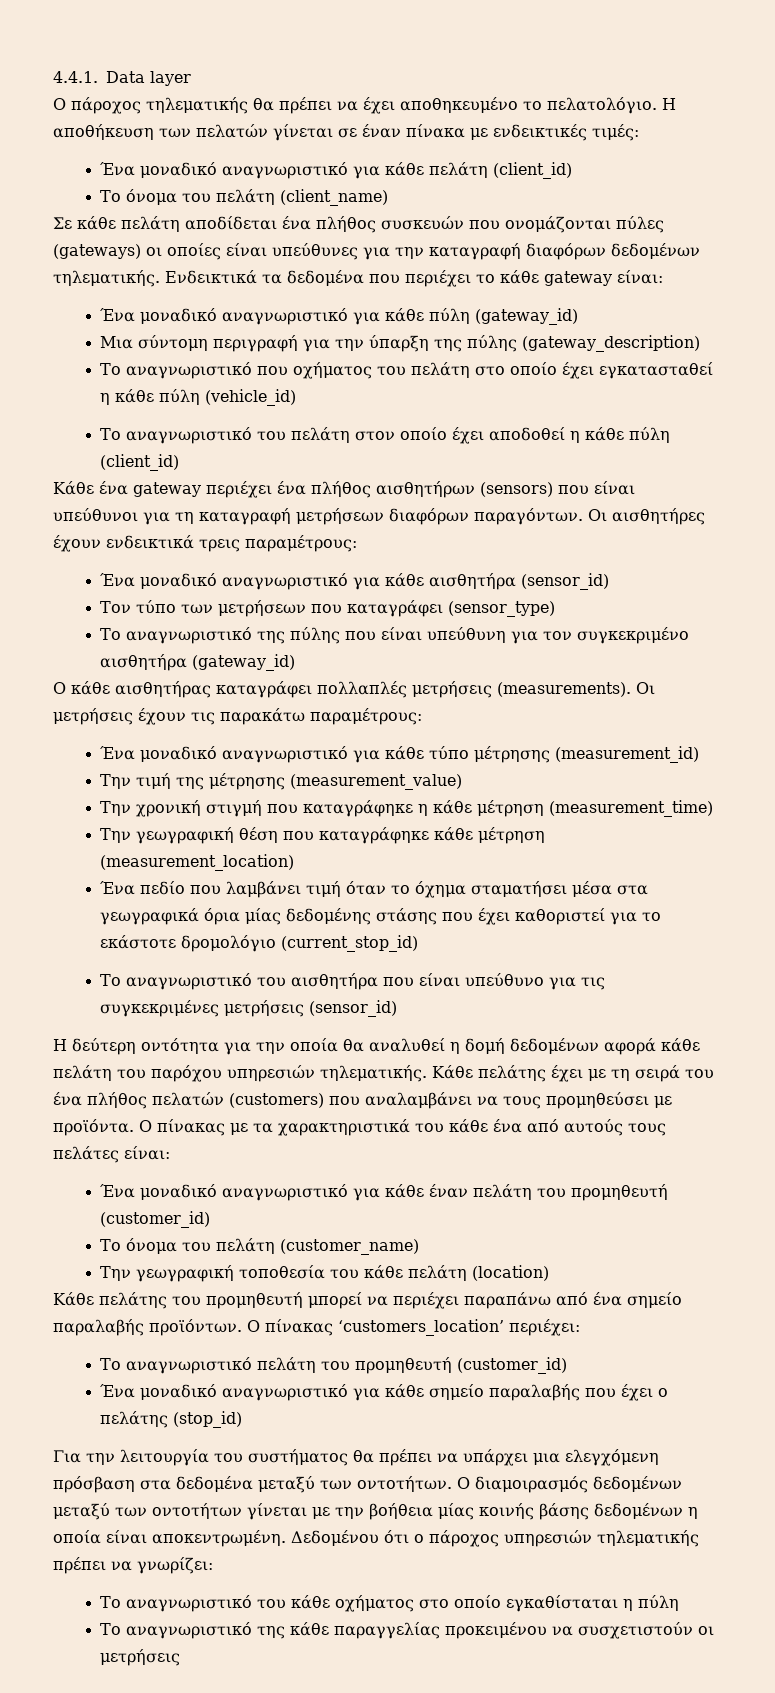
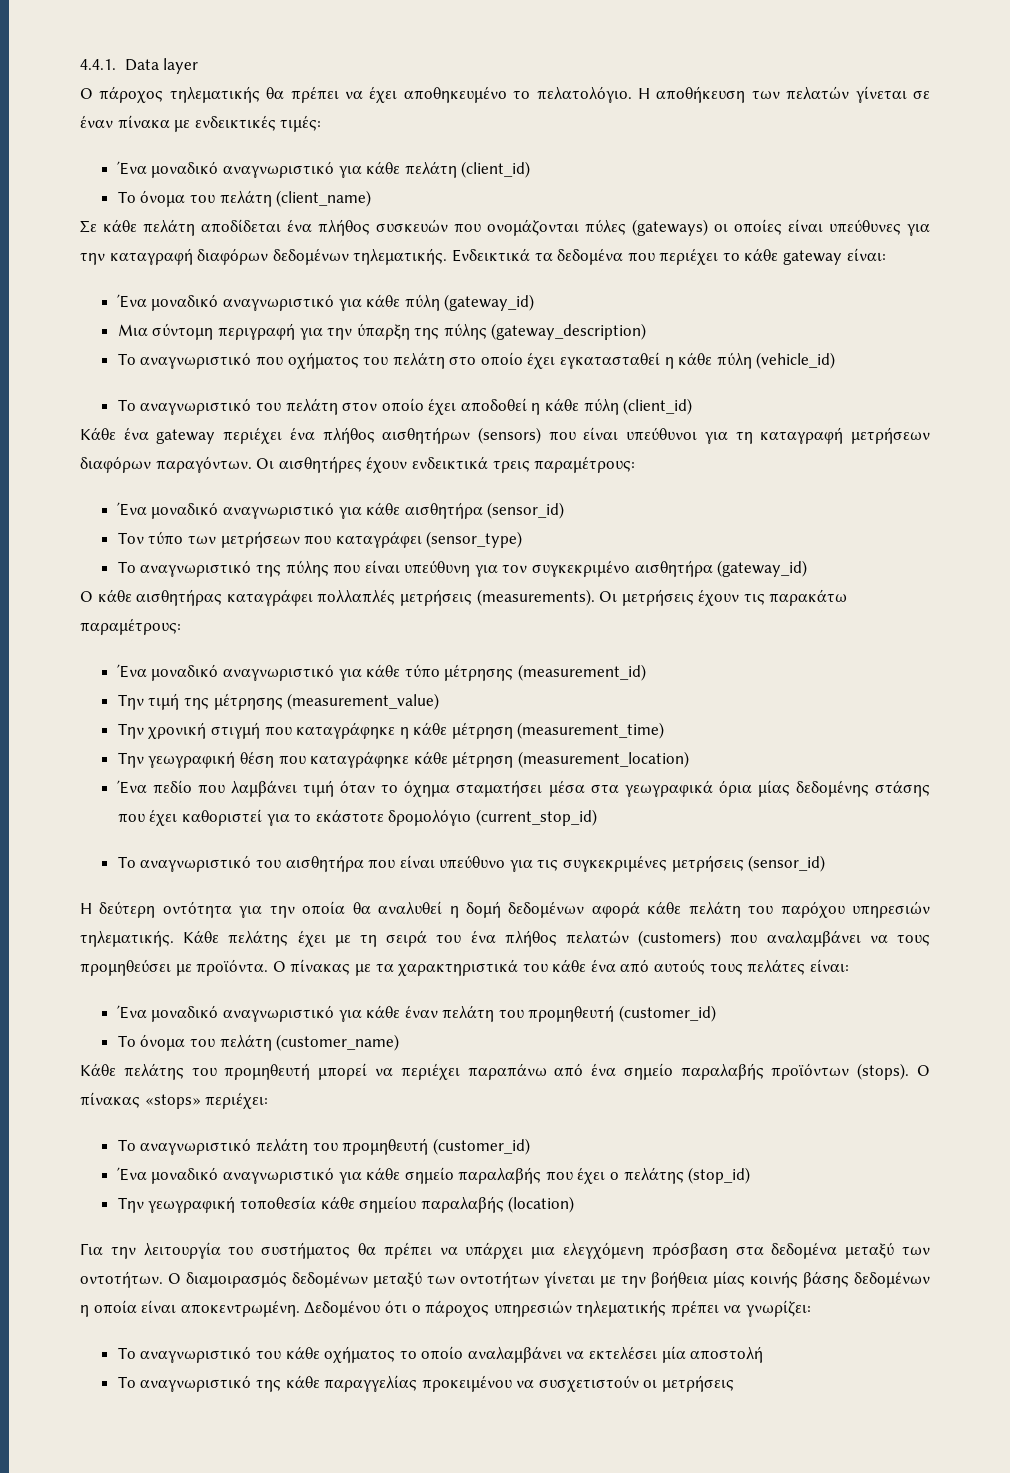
- Την γεωγραφική τοποθεσία του κάθε πελάτη (location)
- Κάθε πελάτης του προμηθευτή μπορεί να περιέχει παραπάνω από ένα σημείο παραλαβής προϊόντων. Ο πίνακας ‘customers_location’ περιέχει:
+ Κάθε πελάτης του προμηθευτή μπορεί να περιέχει παραπάνω από ένα σημείο παραλαβής προϊόντων (stops). Ο πίνακας «stops» περιέχει:
+ Την γεωγραφική τοποθεσία κάθε σημείου παραλαβής (location)
- Το αναγνωριστικό του κάθε οχήματος στο οποίο εγκαθίσταται η πύλη
+ Το αναγνωριστικό του κάθε οχήματος το οποίο αναλαμβάνει να εκτελέσει μία αποστολή

